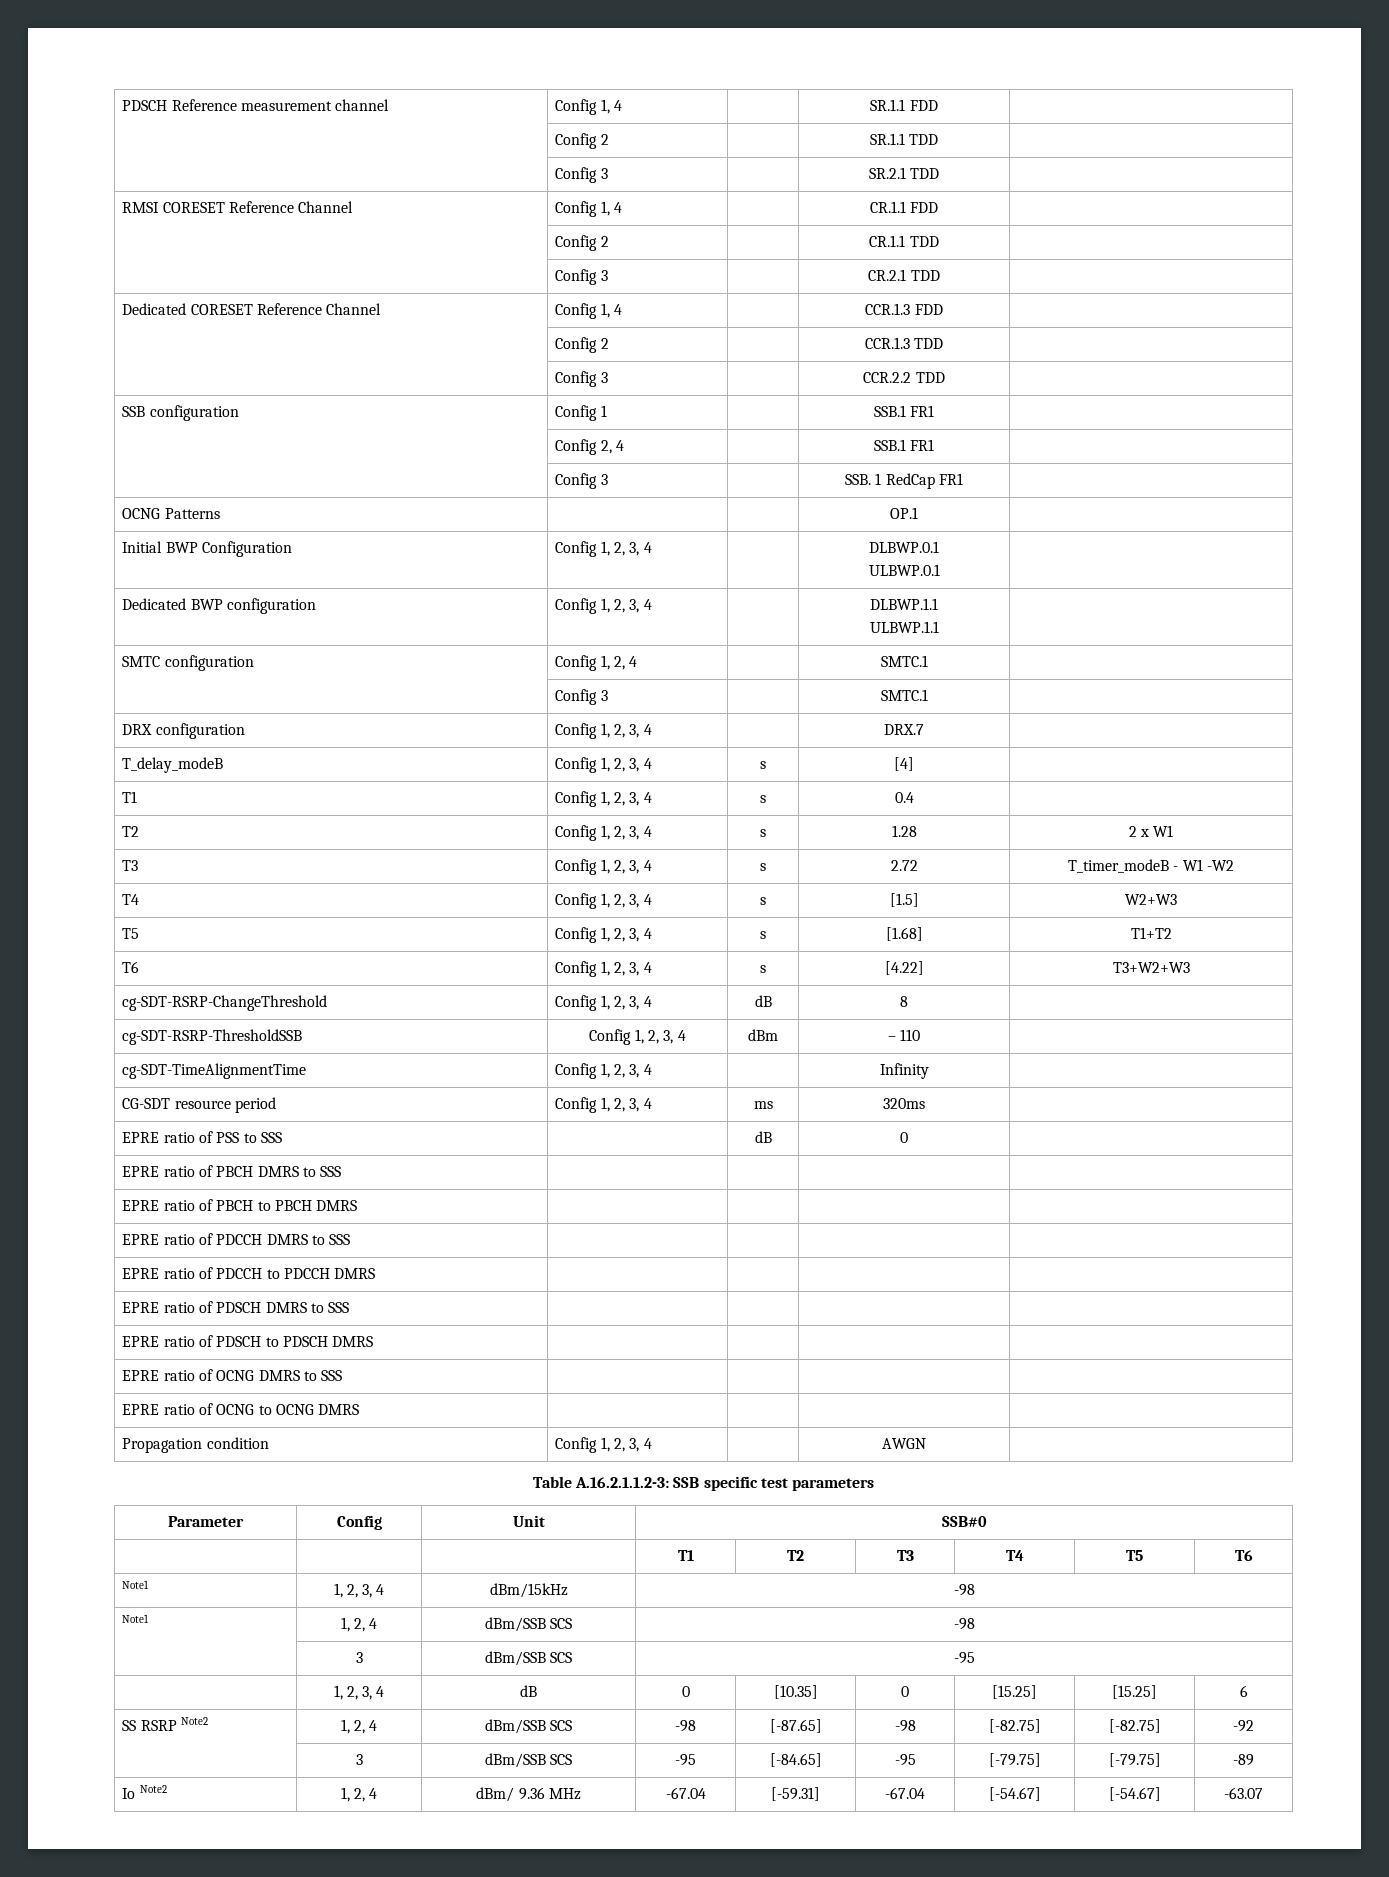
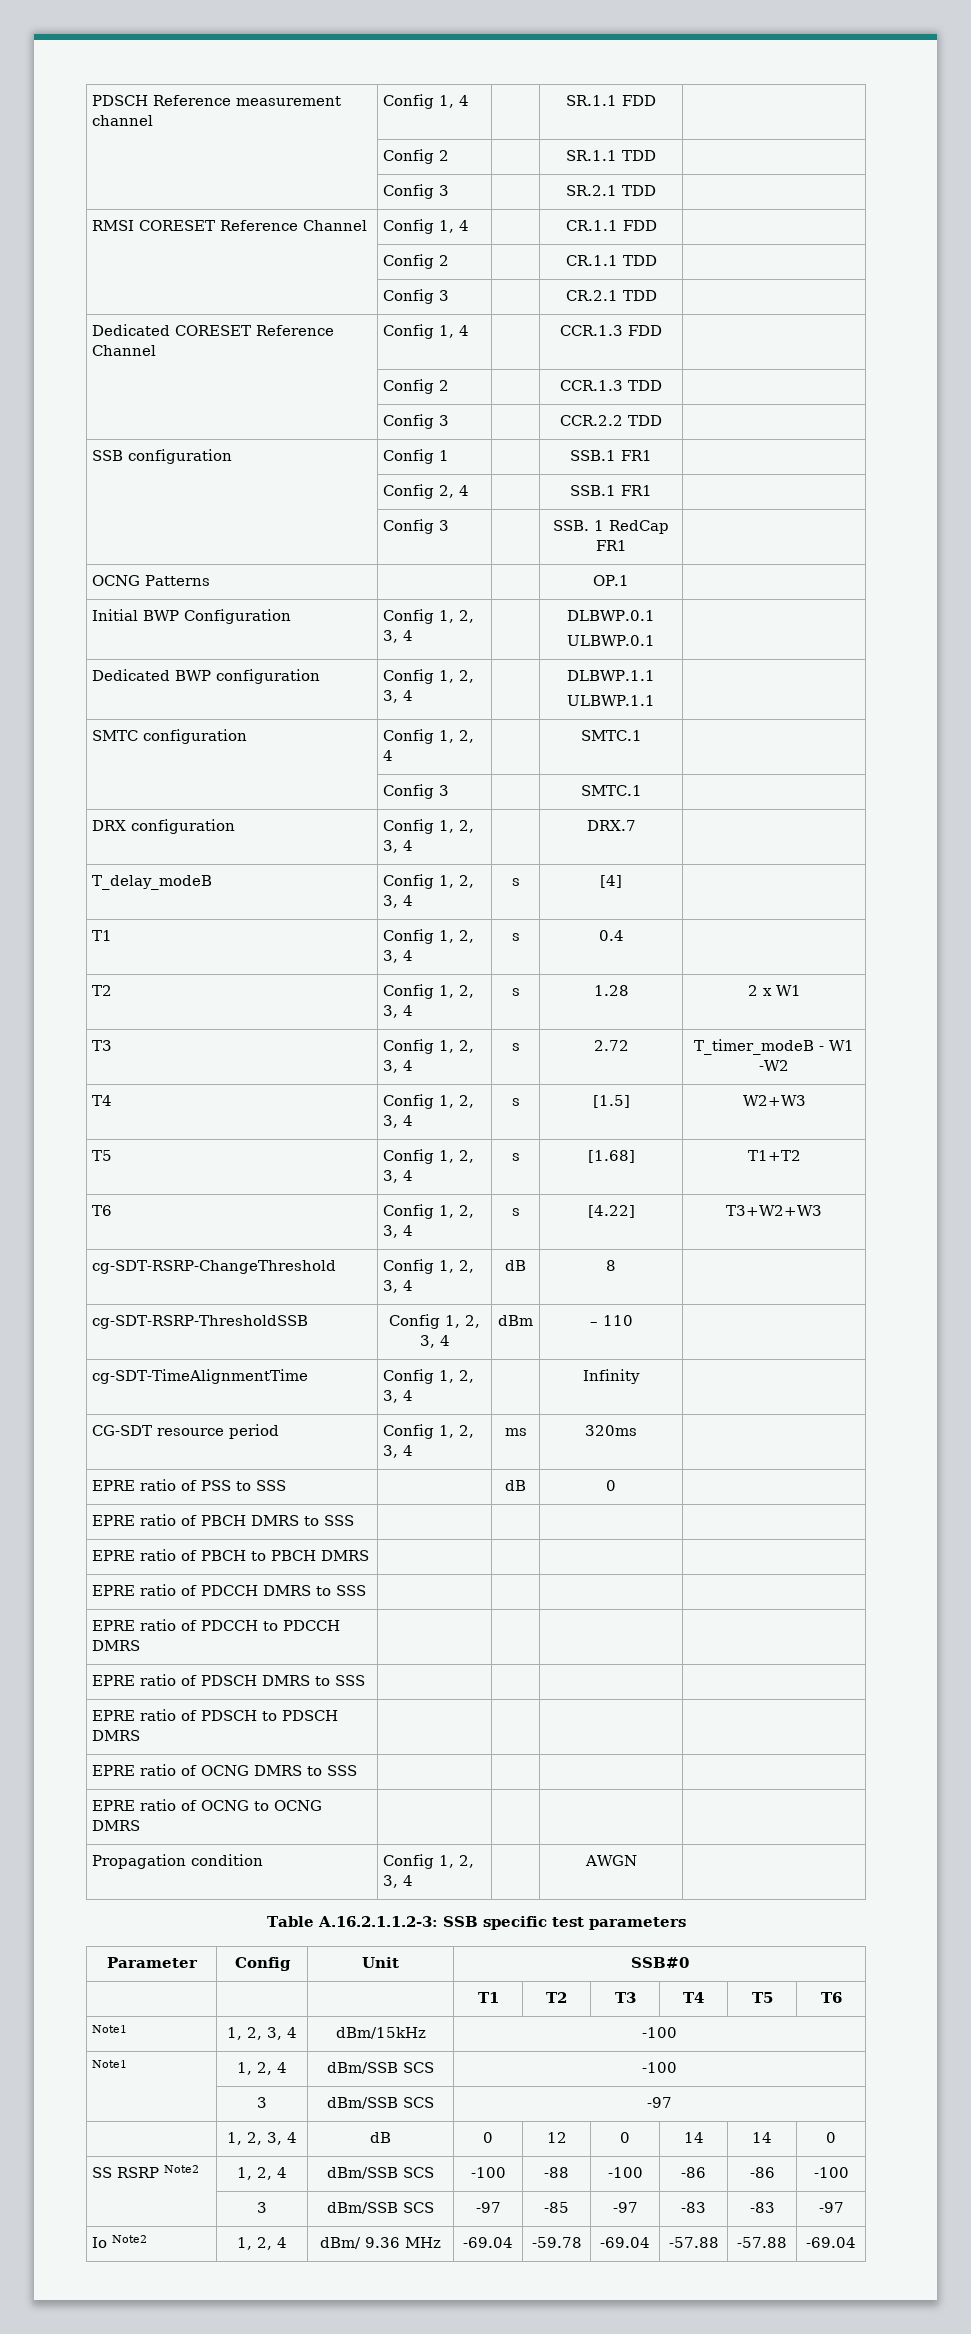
- Note1 | 1, 2, 3, 4 | dBm/15kHz | -98
+ Note1 | 1, 2, 3, 4 | dBm/15kHz | -100
- Note1 | 1, 2, 4 | dBm/SSB SCS | -98
- | 3 | dBm/SSB SCS | -95
+ Note1 | 1, 2, 4 | dBm/SSB SCS | -100
+ | 3 | dBm/SSB SCS | -97
- | 1, 2, 3, 4 | dB | 0 | [10.35] | 0 | [15.25] | [15.25] | 6
+ | 1, 2, 3, 4 | dB | 0 | 12 | 0 | 14 | 14 | 0
- SS RSRP Note2 | 1, 2, 4 | dBm/SSB SCS | -98 | [-87.65] | -98 | [-82.75] | [-82.75] | -92
- | 3 | dBm/SSB SCS | -95 | [-84.65] | -95 | [-79.75] | [-79.75] | -89
+ SS RSRP Note2 | 1, 2, 4 | dBm/SSB SCS | -100 | -88 | -100 | -86 | -86 | -100
+ | 3 | dBm/SSB SCS | -97 | -85 | -97 | -83 | -83 | -97
- Io Note2 | 1, 2, 4 | dBm/ 9.36 MHz | -67.04 | [-59.31] | -67.04 | [-54.67] | [-54.67] | -63.07
+ Io Note2 | 1, 2, 4 | dBm/ 9.36 MHz | -69.04 | -59.78 | -69.04 | -57.88 | -57.88 | -69.04

